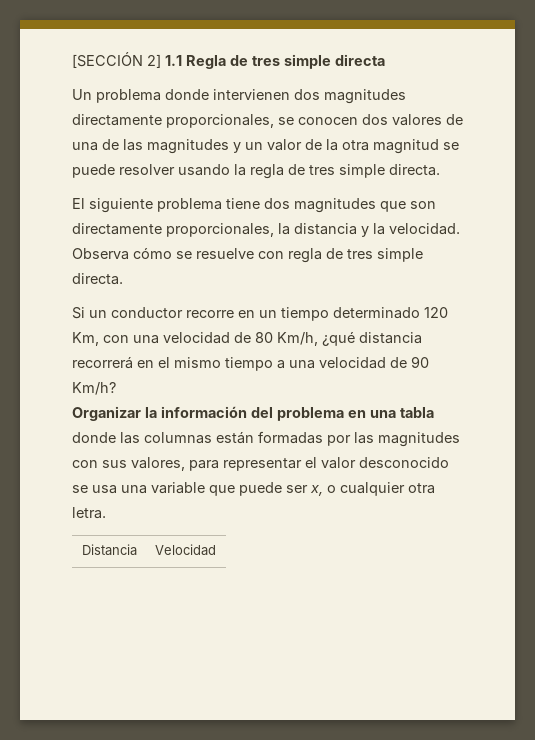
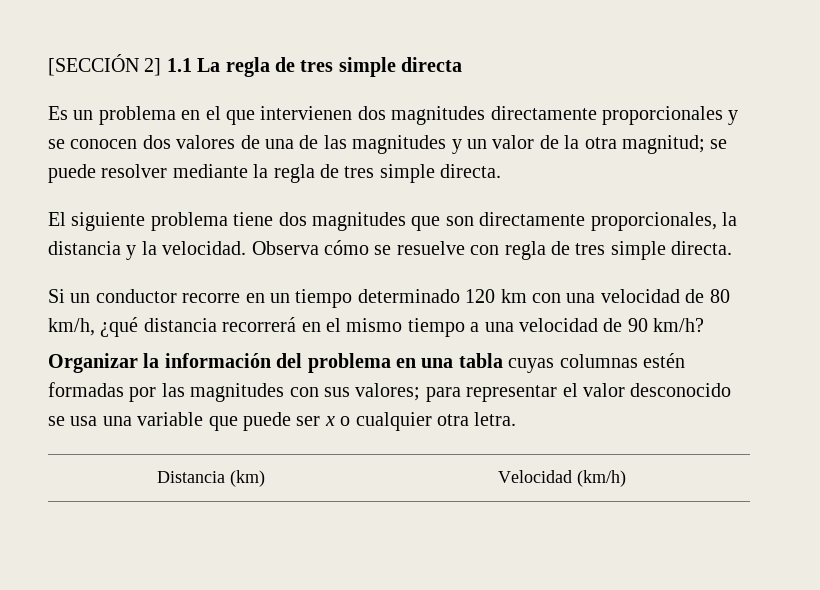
- [SECCIÓN 2] 1.1 Regla de tres simple directa
+ [SECCIÓN 2] 1.1 La regla de tres simple directa
- Un problema donde intervienen dos magnitudes directamente proporcionales, se conocen dos valores de una de las magnitudes y un valor de la otra magnitud se puede resolver usando la regla de tres simple directa.
+ Es un problema en el que intervienen dos magnitudes directamente proporcionales y se conocen dos valores de una de las magnitudes y un valor de la otra magnitud; se puede resolver mediante la regla de tres simple directa.
- Si un conductor recorre en un tiempo determinado 120 Km, con una velocidad de 80 Km/h, ¿qué distancia recorrerá en el mismo tiempo a una velocidad de 90 Km/h?
+ Si un conductor recorre en un tiempo determinado 120 km con una velocidad de 80 km/h, ¿qué distancia recorrerá en el mismo tiempo a una velocidad de 90 km/h?
- Organizar la información del problema en una tabla donde las columnas están formadas por las magnitudes con sus valores, para representar el valor desconocido se usa una variable que puede ser x, o cualquier otra letra.
+ Organizar la información del problema en una tabla cuyas columnas estén formadas por las magnitudes con sus valores; para representar el valor desconocido se usa una variable que puede ser x o cualquier otra letra.
- Distancia | Velocidad
+ Distancia (km) | Velocidad (km/h)

